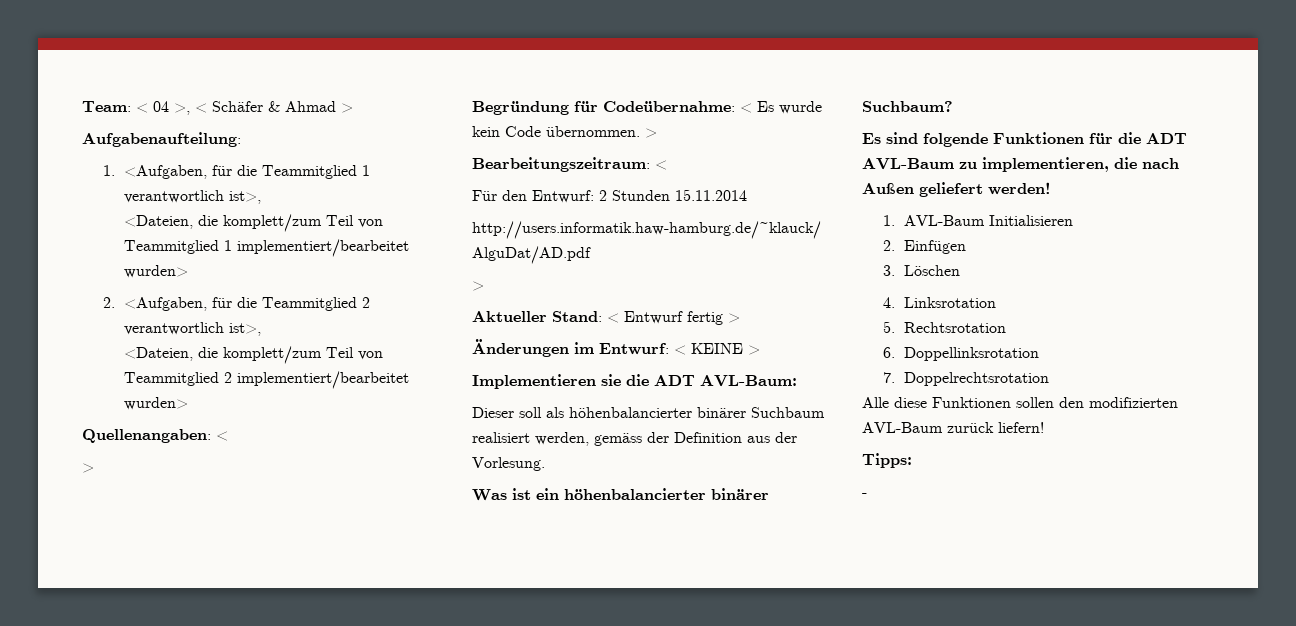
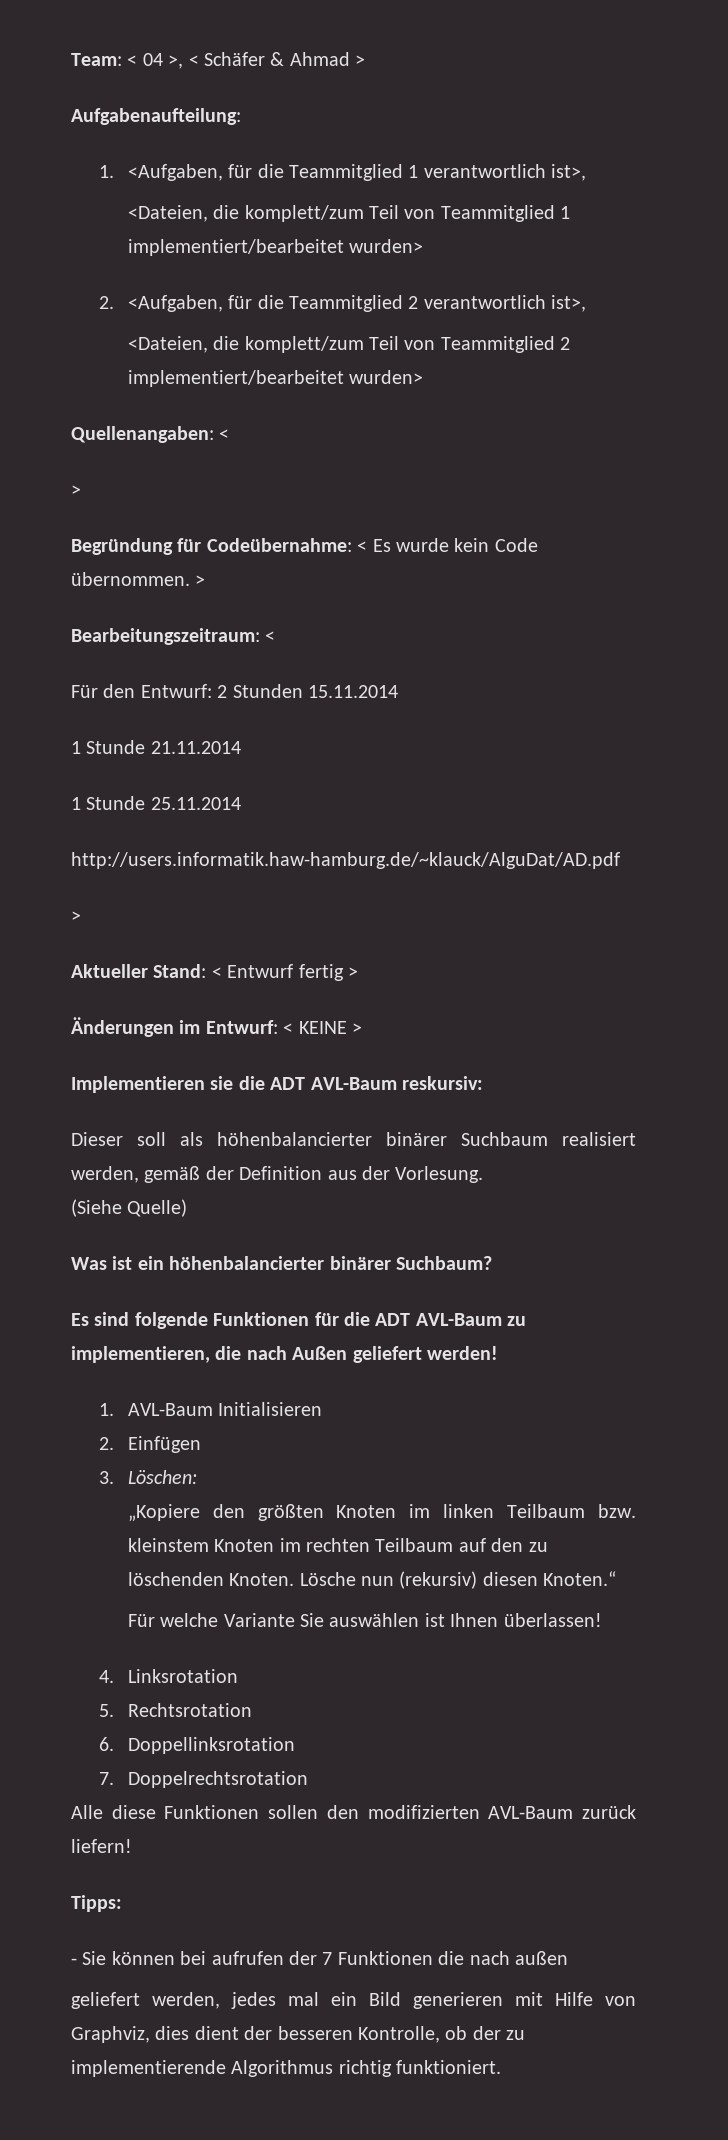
+ 1 Stunde 21.11.2014
+ 1 Stunde 25.11.2014
- Implementieren sie die ADT AVL-Baum:
+ Implementieren sie die ADT AVL-Baum reskursiv:
- Dieser soll als höhenbalancierter binärer Suchbaum realisiert werden, gemäss der Definition aus der Vorlesung.
+ Dieser soll als höhenbalancierter binärer Suchbaum realisiert werden, gemäß der Definition aus der Vorlesung.
+ (Siehe Quelle)
- 3. Löschen
+ 3. Löschen:
+ „Kopiere den größten Knoten im linken Teilbaum bzw. kleinstem Knoten im rechten Teilbaum auf den zu löschenden Knoten. Lösche nun (rekursiv) diesen Knoten.“
+ Für welche Variante Sie auswählen ist Ihnen überlassen!
- -
+ - Sie können bei aufrufen der 7 Funktionen die nach außen
+ geliefert werden, jedes mal ein Bild generieren mit Hilfe von Graphviz, dies dient der besseren Kontrolle, ob der zu implementierende Algorithmus richtig funktioniert.

